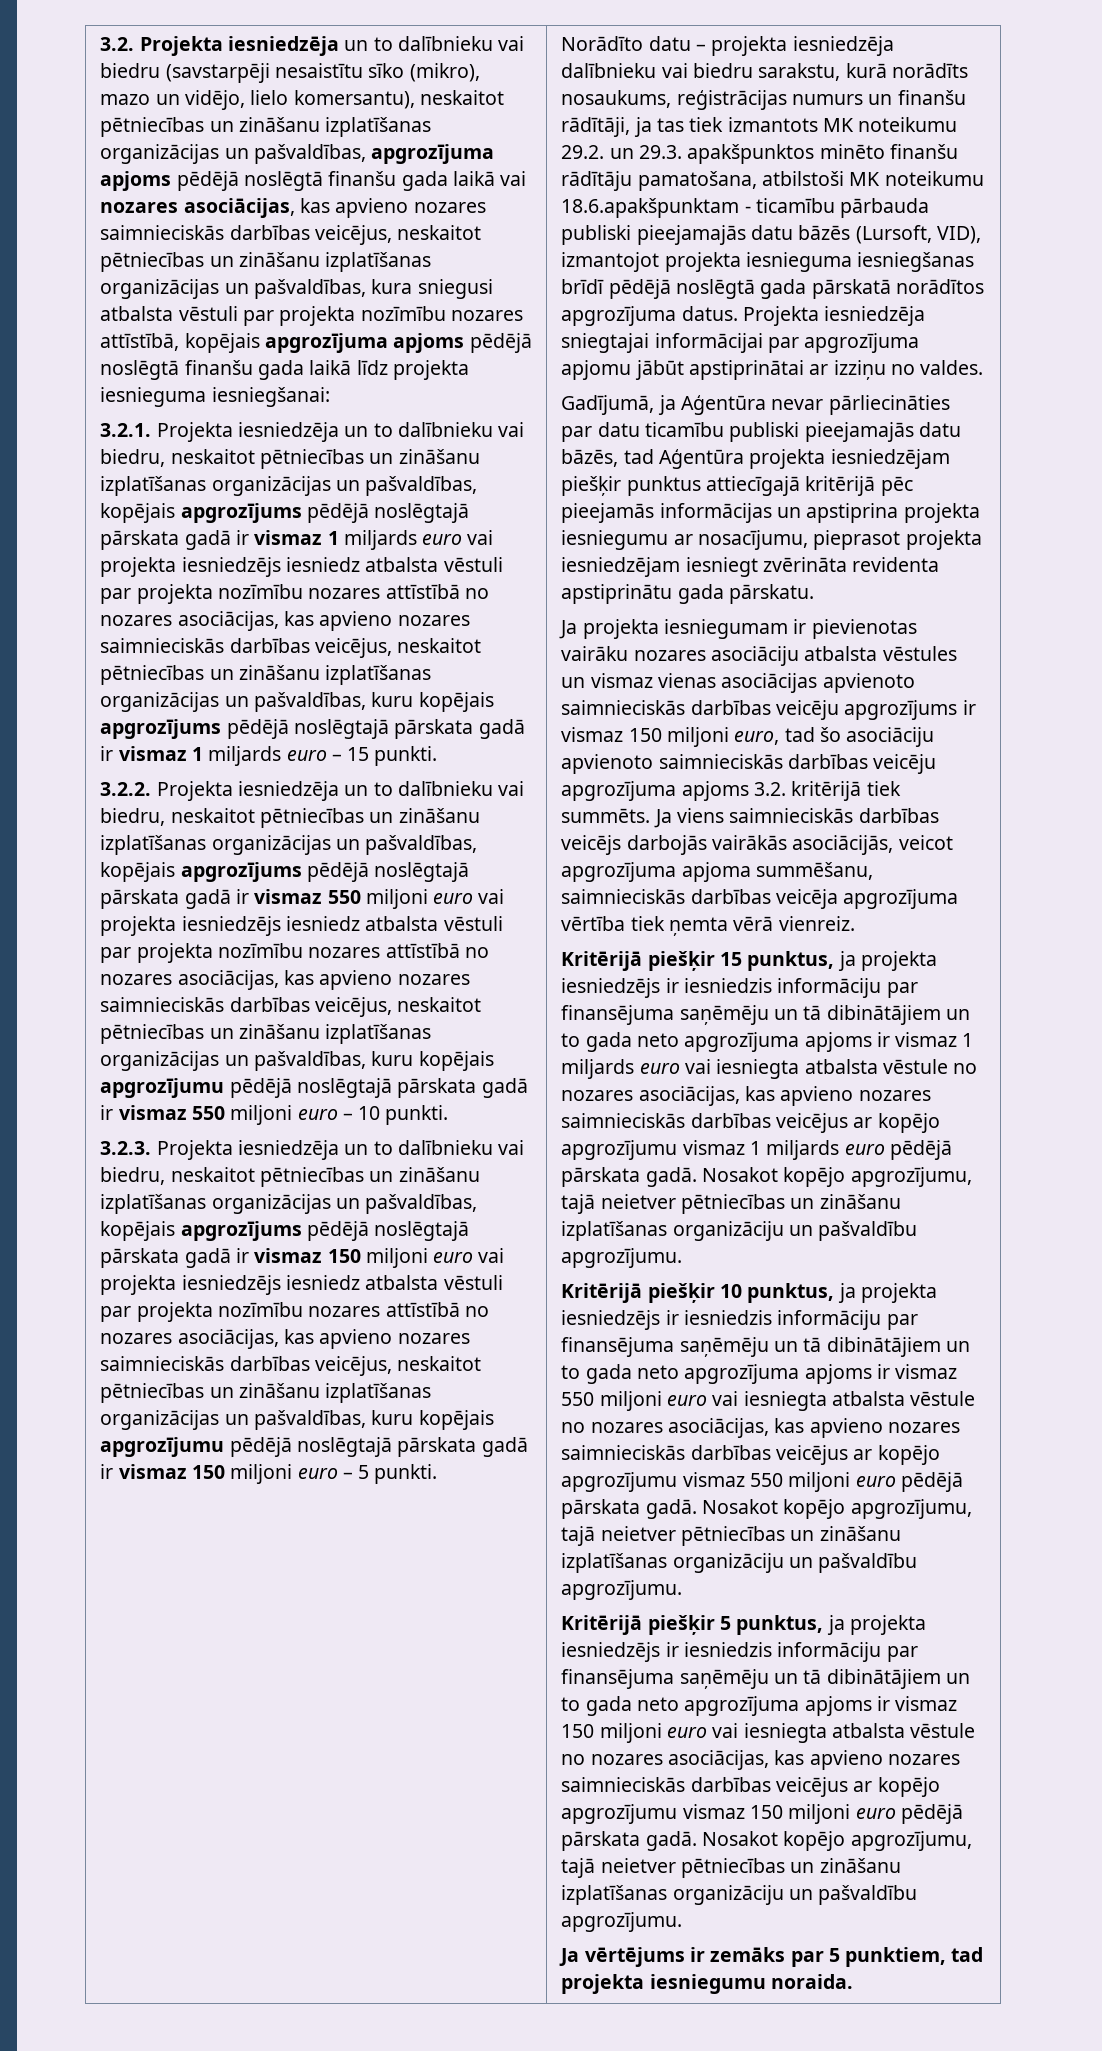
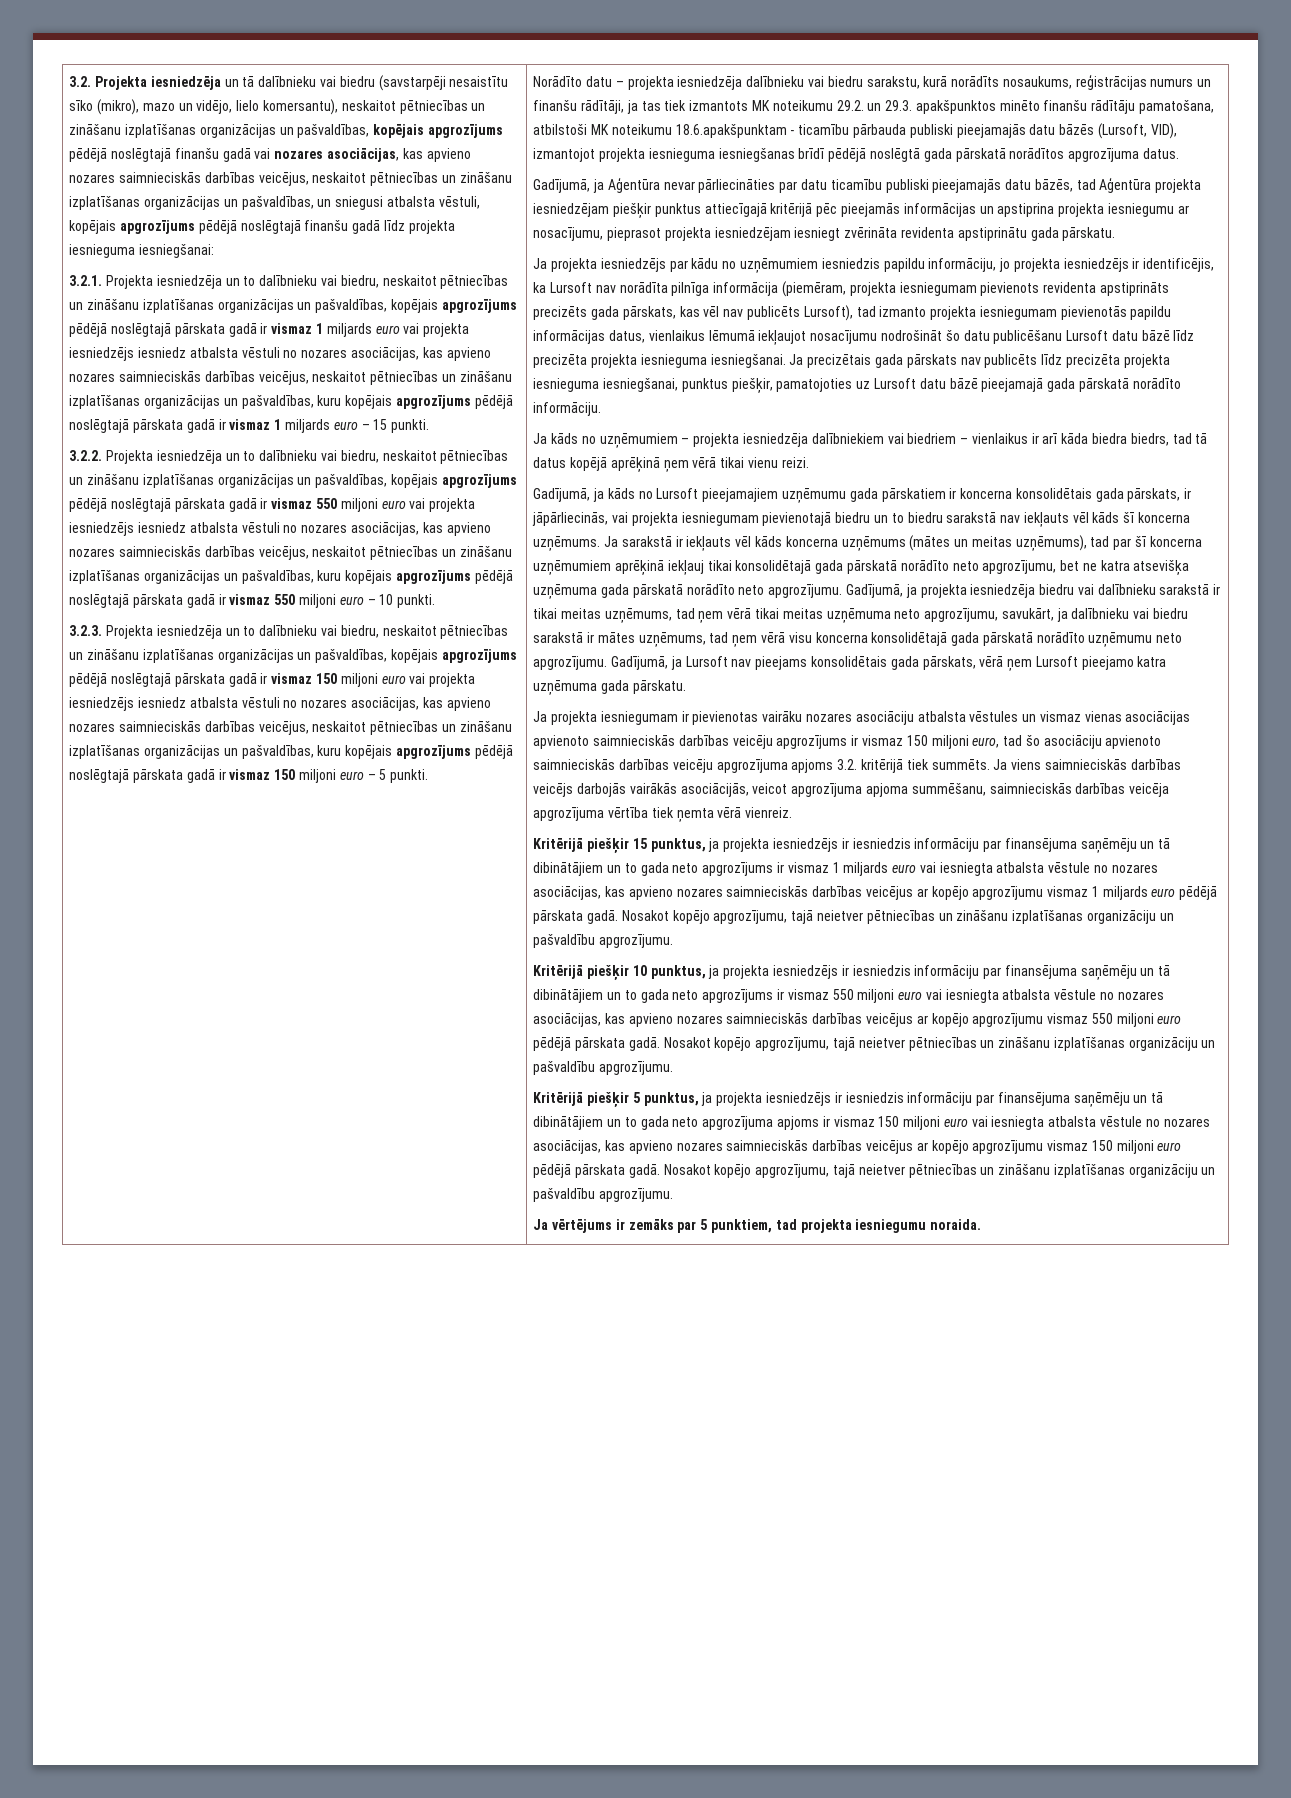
- 3.2. Projekta iesniedzēja un to dalībnieku vai biedru (savstarpēji nesaistītu sīko (mikro), mazo un vidējo, lielo komersantu), neskaitot pētniecības un zināšanu izplatīšanas organizācijas un pašvaldības, apgrozījuma apjoms pēdējā noslēgtā finanšu gada laikā vai nozares asociācijas, kas apvieno nozares saimnieciskās darbības veicējus, neskaitot pētniecības un zināšanu izplatīšanas organizācijas un pašvaldības, kura sniegusi atbalsta vēstuli par projekta nozīmību nozares attīstībā, kopējais apgrozījuma apjoms pēdējā noslēgtā finanšu gada laikā līdz projekta iesnieguma iesniegšanai:
+ 3.2. Projekta iesniedzēja un tā dalībnieku vai biedru (savstarpēji nesaistītu sīko (mikro), mazo un vidējo, lielo komersantu), neskaitot pētniecības un zināšanu izplatīšanas organizācijas un pašvaldības, kopējais apgrozījums pēdējā noslēgtajā finanšu gadā vai nozares asociācijas, kas apvieno nozares saimnieciskās darbības veicējus, neskaitot pētniecības un zināšanu izplatīšanas organizācijas un pašvaldības, un sniegusi atbalsta vēstuli, kopējais apgrozījums pēdējā noslēgtajā finanšu gadā līdz projekta iesnieguma iesniegšanai:
- 3.2.1. Projekta iesniedzēja un to dalībnieku vai biedru, neskaitot pētniecības un zināšanu izplatīšanas organizācijas un pašvaldības, kopējais apgrozījums pēdējā noslēgtajā pārskata gadā ir vismaz 1 miljards euro vai projekta iesniedzējs iesniedz atbalsta vēstuli par projekta nozīmību nozares attīstībā no nozares asociācijas, kas apvieno nozares saimnieciskās darbības veicējus, neskaitot pētniecības un zināšanu izplatīšanas organizācijas un pašvaldības, kuru kopējais apgrozījums pēdējā noslēgtajā pārskata gadā ir vismaz 1 miljards euro – 15 punkti.
+ 3.2.1. Projekta iesniedzēja un to dalībnieku vai biedru, neskaitot pētniecības un zināšanu izplatīšanas organizācijas un pašvaldības, kopējais apgrozījums pēdējā noslēgtajā pārskata gadā ir vismaz 1 miljards euro vai projekta iesniedzējs iesniedz atbalsta vēstuli no nozares asociācijas, kas apvieno nozares saimnieciskās darbības veicējus, neskaitot pētniecības un zināšanu izplatīšanas organizācijas un pašvaldības, kuru kopējais apgrozījums pēdējā noslēgtajā pārskata gadā ir vismaz 1 miljards euro – 15 punkti.
- 3.2.2. Projekta iesniedzēja un to dalībnieku vai biedru, neskaitot pētniecības un zināšanu izplatīšanas organizācijas un pašvaldības, kopējais apgrozījums pēdējā noslēgtajā pārskata gadā ir vismaz 550 miljoni euro vai projekta iesniedzējs iesniedz atbalsta vēstuli par projekta nozīmību nozares attīstībā no nozares asociācijas, kas apvieno nozares saimnieciskās darbības veicējus, neskaitot pētniecības un zināšanu izplatīšanas organizācijas un pašvaldības, kuru kopējais apgrozījumu pēdējā noslēgtajā pārskata gadā ir vismaz 550 miljoni euro – 10 punkti.
+ 3.2.2. Projekta iesniedzēja un to dalībnieku vai biedru, neskaitot pētniecības un zināšanu izplatīšanas organizācijas un pašvaldības, kopējais apgrozījums pēdējā noslēgtajā pārskata gadā ir vismaz 550 miljoni euro vai projekta iesniedzējs iesniedz atbalsta vēstuli no nozares asociācijas, kas apvieno nozares saimnieciskās darbības veicējus, neskaitot pētniecības un zināšanu izplatīšanas organizācijas un pašvaldības, kuru kopējais apgrozījums pēdējā noslēgtajā pārskata gadā ir vismaz 550 miljoni euro – 10 punkti.
- 3.2.3. Projekta iesniedzēja un to dalībnieku vai biedru, neskaitot pētniecības un zināšanu izplatīšanas organizācijas un pašvaldības, kopējais apgrozījums pēdējā noslēgtajā pārskata gadā ir vismaz 150 miljoni euro vai projekta iesniedzējs iesniedz atbalsta vēstuli par projekta nozīmību nozares attīstībā no nozares asociācijas, kas apvieno nozares saimnieciskās darbības veicējus, neskaitot pētniecības un zināšanu izplatīšanas organizācijas un pašvaldības, kuru kopējais apgrozījumu pēdējā noslēgtajā pārskata gadā ir vismaz 150 miljoni euro – 5 punkti.
+ 3.2.3. Projekta iesniedzēja un to dalībnieku vai biedru, neskaitot pētniecības un zināšanu izplatīšanas organizācijas un pašvaldības, kopējais apgrozījums pēdējā noslēgtajā pārskata gadā ir vismaz 150 miljoni euro vai projekta iesniedzējs iesniedz atbalsta vēstuli no nozares asociācijas, kas apvieno nozares saimnieciskās darbības veicējus, neskaitot pētniecības un zināšanu izplatīšanas organizācijas un pašvaldības, kuru kopējais apgrozījums pēdējā noslēgtajā pārskata gadā ir vismaz 150 miljoni euro – 5 punkti.
- Projekta iesniedzēja sniegtajai informācijai par apgrozījuma apjomu jābūt apstiprinātai ar izziņu no valdes.
+ Ja projekta iesniedzējs par kādu no uzņēmumiem iesniedzis papildu informāciju, jo projekta iesniedzējs ir identificējis, ka Lursoft nav norādīta pilnīga informācija (piemēram, projekta iesniegumam pievienots revidenta apstiprināts precizēts gada pārskats, kas vēl nav publicēts Lursoft), tad izmanto projekta iesniegumam pievienotās papildu informācijas datus, vienlaikus lēmumā iekļaujot nosacījumu nodrošināt šo datu publicēšanu Lursoft datu bāzē līdz precizēta projekta iesnieguma iesniegšanai. Ja precizētais gada pārskats nav publicēts līdz precizēta projekta iesnieguma iesniegšanai, punktus piešķir, pamatojoties uz Lursoft datu bāzē pieejamajā gada pārskatā norādīto informāciju.
+ Ja kāds no uzņēmumiem – projekta iesniedzēja dalībniekiem vai biedriem – vienlaikus ir arī kāda biedra biedrs, tad tā datus kopējā aprēķinā ņem vērā tikai vienu reizi.
+ Gadījumā, ja kāds no Lursoft pieejamajiem uzņēmumu gada pārskatiem ir koncerna konsolidētais gada pārskats, ir jāpārliecinās, vai projekta iesniegumam pievienotajā biedru un to biedru sarakstā nav iekļauts vēl kāds šī koncerna uzņēmums. Ja sarakstā ir iekļauts vēl kāds koncerna uzņēmums (mātes un meitas uzņēmums), tad par šī koncerna uzņēmumiem aprēķinā iekļauj tikai konsolidētajā gada pārskatā norādīto neto apgrozījumu, bet ne katra atsevišķa uzņēmuma gada pārskatā norādīto neto apgrozījumu. Gadījumā, ja projekta iesniedzēja biedru vai dalībnieku sarakstā ir tikai meitas uzņēmums, tad ņem vērā tikai meitas uzņēmuma neto apgrozījumu, savukārt, ja dalībnieku vai biedru sarakstā ir mātes uzņēmums, tad ņem vērā visu koncerna konsolidētajā gada pārskatā norādīto uzņēmumu neto apgrozījumu. Gadījumā, ja Lursoft nav pieejams konsolidētais gada pārskats, vērā ņem Lursoft pieejamo katra uzņēmuma gada pārskatu.
- Kritērijā piešķir 15 punktus, ja projekta iesniedzējs ir iesniedzis informāciju par finansējuma saņēmēju un tā dibinātājiem un to gada neto apgrozījuma apjoms ir vismaz 1 miljards euro vai iesniegta atbalsta vēstule no nozares asociācijas, kas apvieno nozares saimnieciskās darbības veicējus ar kopējo apgrozījumu vismaz 1 miljards euro pēdējā pārskata gadā.
+ Kritērijā piešķir 15 punktus, ja projekta iesniedzējs ir iesniedzis informāciju par finansējuma saņēmēju un tā dibinātājiem un to gada neto apgrozījums ir vismaz 1 miljards euro vai iesniegta atbalsta vēstule no nozares asociācijas, kas apvieno nozares saimnieciskās darbības veicējus ar kopējo apgrozījumu vismaz 1 miljards euro pēdējā pārskata gadā.
- Kritērijā piešķir 10 punktus, ja projekta iesniedzējs ir iesniedzis informāciju par finansējuma saņēmēju un tā dibinātājiem un to gada neto apgrozījuma apjoms ir vismaz 550 miljoni euro vai iesniegta atbalsta vēstule no nozares asociācijas, kas apvieno nozares saimnieciskās darbības veicējus ar kopējo apgrozījumu vismaz 550 miljoni euro pēdējā pārskata gadā.
+ Kritērijā piešķir 10 punktus, ja projekta iesniedzējs ir iesniedzis informāciju par finansējuma saņēmēju un tā dibinātājiem un to gada neto apgrozījums ir vismaz 550 miljoni euro vai iesniegta atbalsta vēstule no nozares asociācijas, kas apvieno nozares saimnieciskās darbības veicējus ar kopējo apgrozījumu vismaz 550 miljoni euro pēdējā pārskata gadā.

